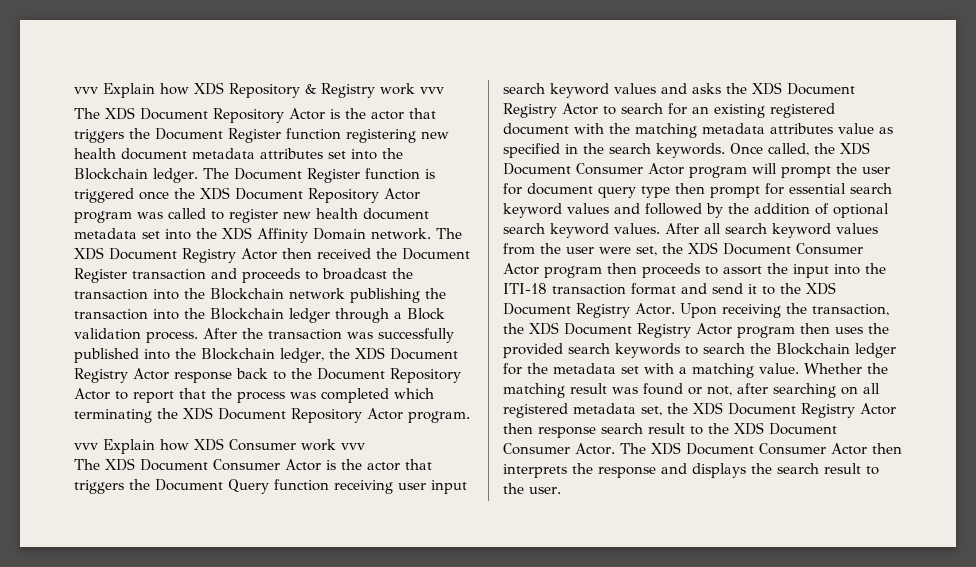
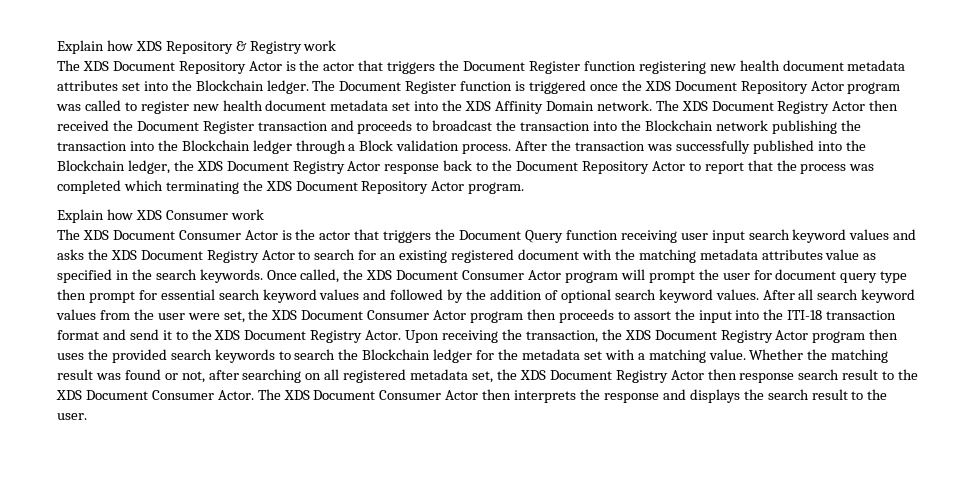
- vvv Explain how XDS Repository & Registry work vvv
+ Explain how XDS Repository & Registry work
- vvv Explain how XDS Consumer work vvv
+ Explain how XDS Consumer work

